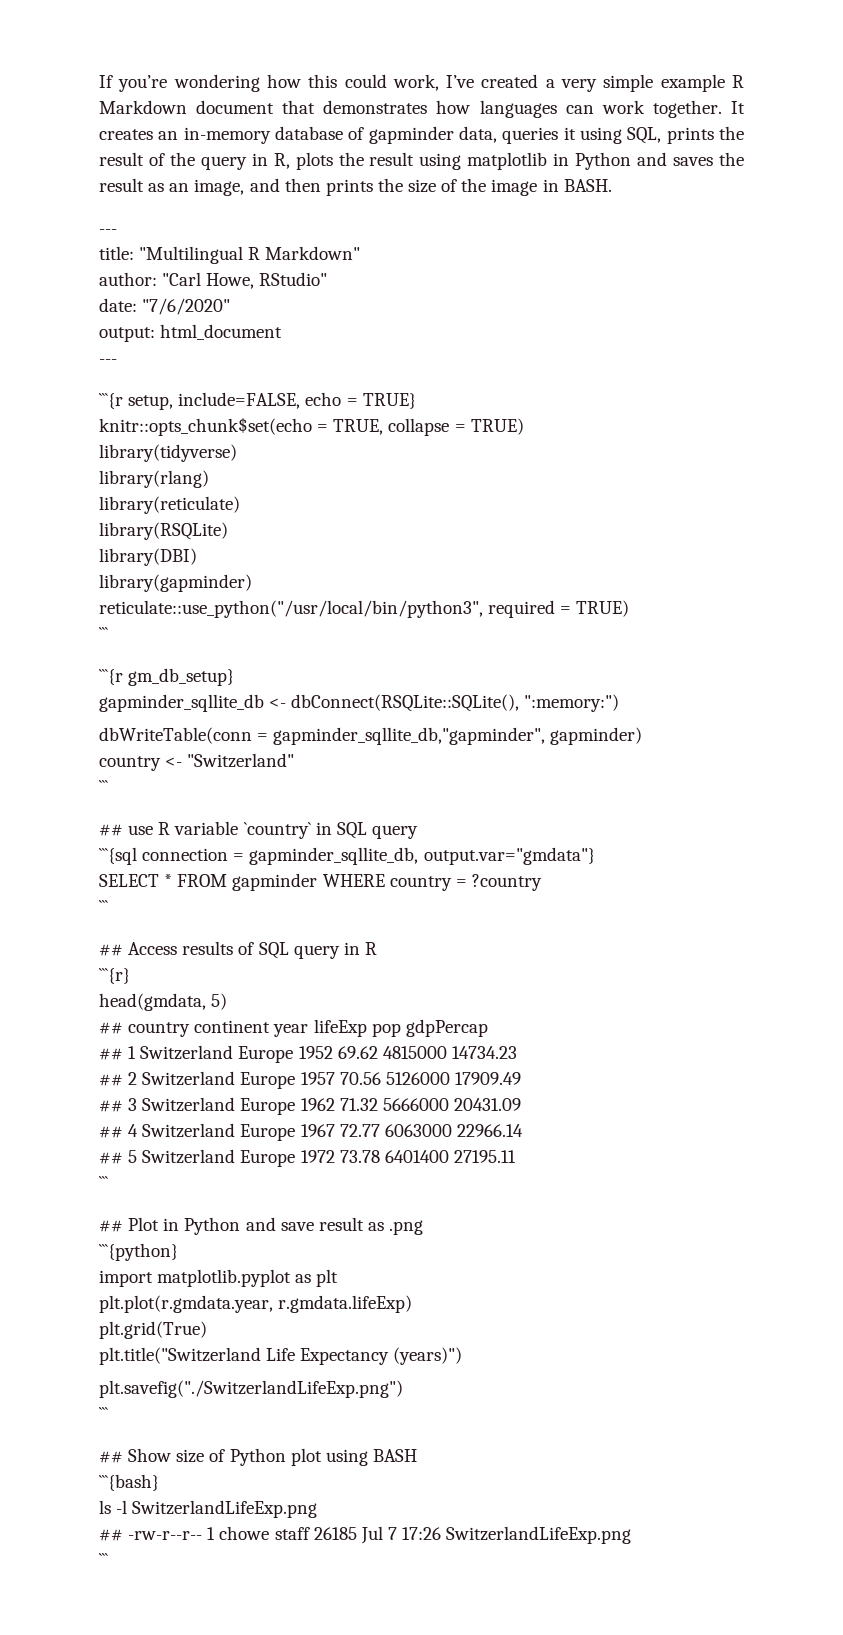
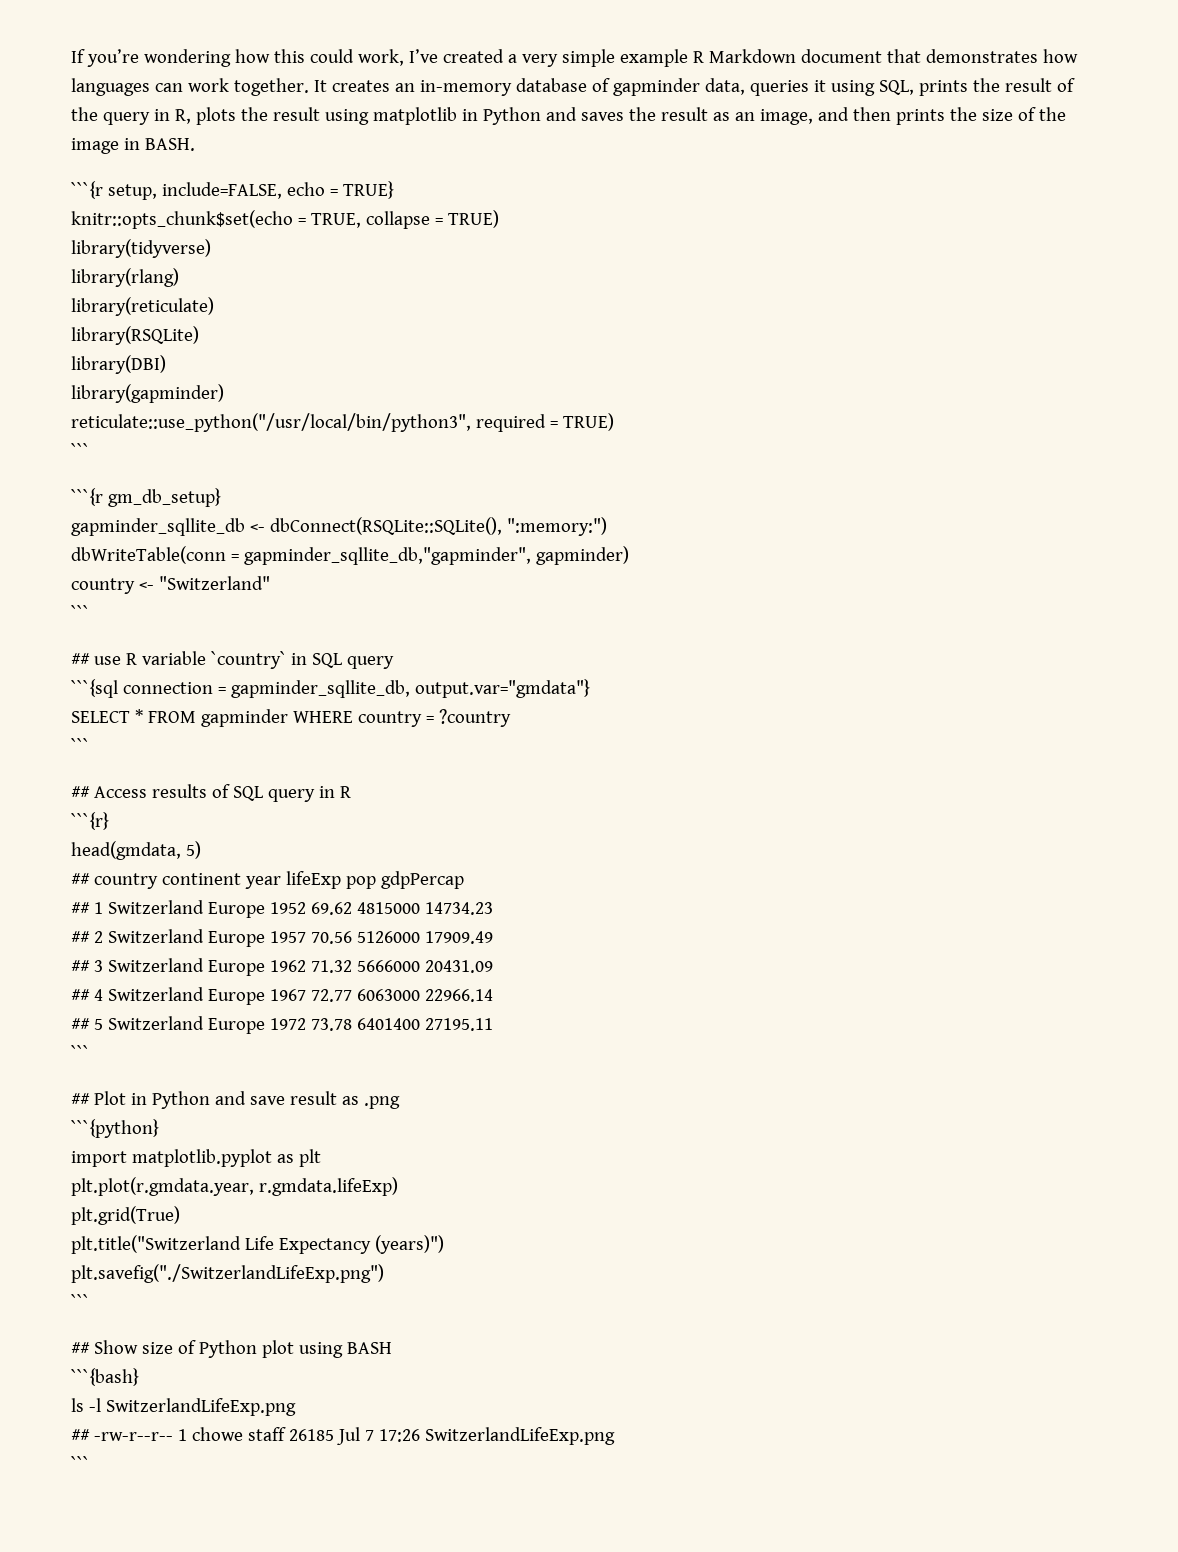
  It creates an in-memory database of gapminder data, queries it using SQL, prints the result of the query in R, plots the result using matplotlib in Python and saves the result as an image, and then prints the size of the image in BASH.
- ---
- title: "Multilingual R Markdown"
- author: "Carl Howe, RStudio"
- date: "7/6/2020"
- output: html_document
- ---

